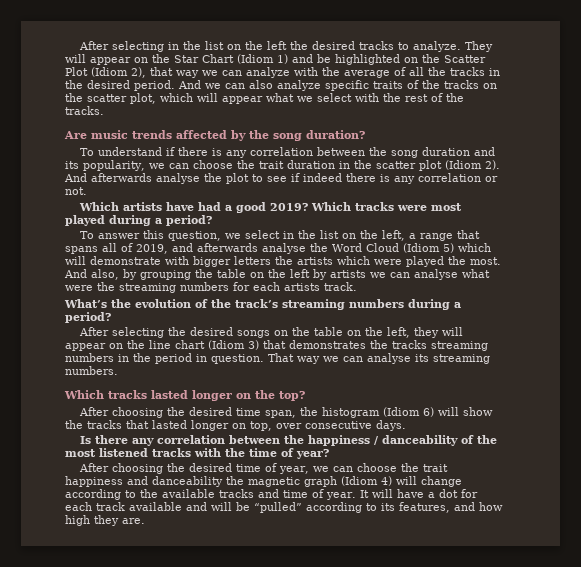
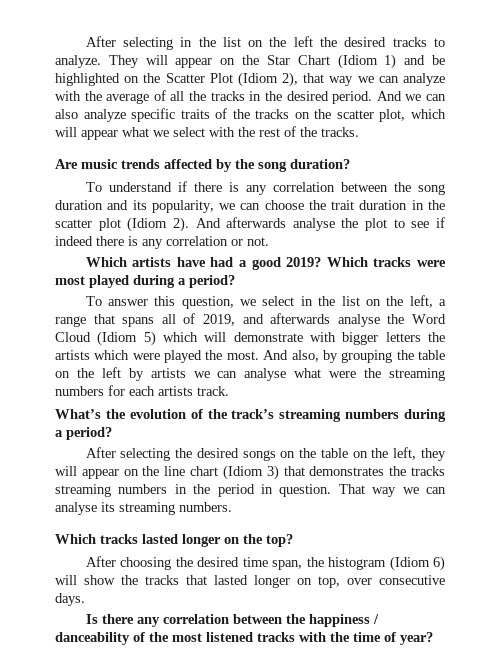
- After choosing the desired time of year, we can choose the trait happiness and danceability the magnetic graph (Idiom 4) will change according to the available tracks and time of year. It will have a dot for each track available and will be “pulled” according to its features, and how high they are.

